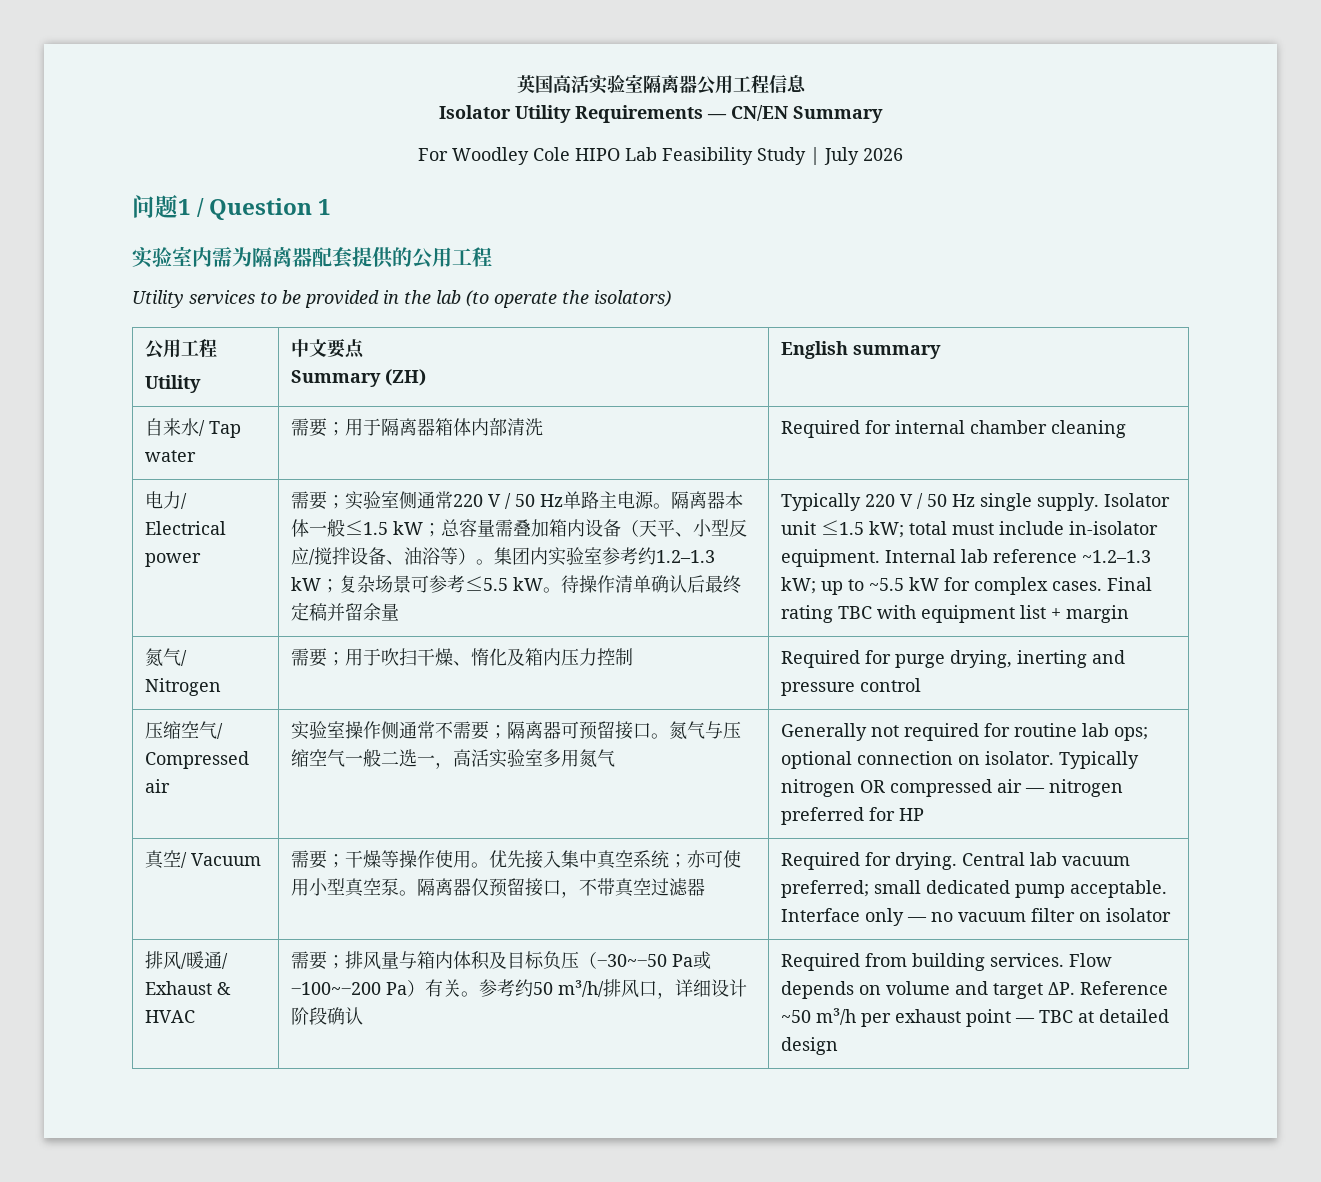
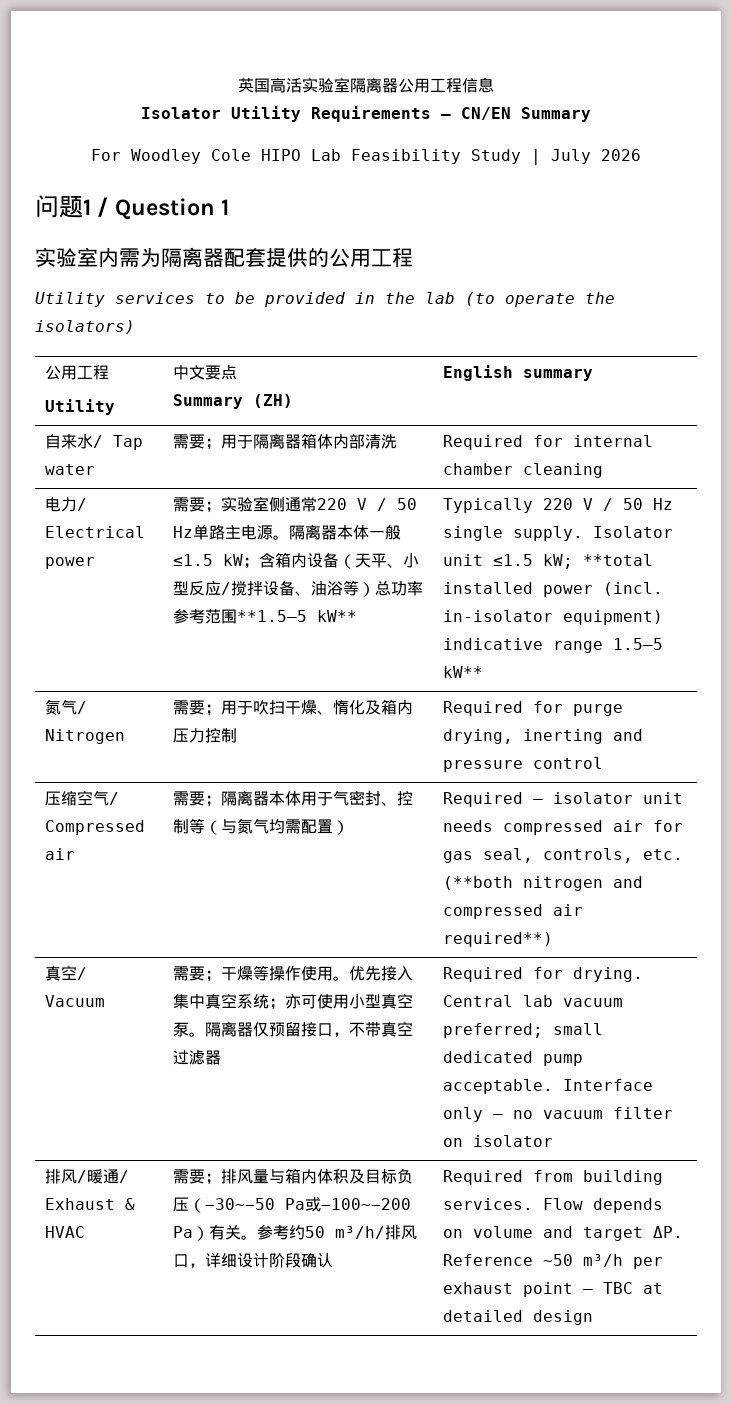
- 隔离器本体一般≤1.5 kW；总容量需叠加箱内设备（天平、小型反应/搅拌设备、油浴等）。集团内实验室参考约1.2–1.3 kW；复杂场景可参考≤5.5 kW。待操作清单确认后最终定稿并留余量
+ 隔离器本体一般≤1.5 kW；含箱内设备（天平、小型反应/搅拌设备、油浴等）总功率参考范围**1.5–5 kW**
- Isolator unit ≤1.5 kW; total must include in-isolator equipment. Internal lab reference ~1.2–1.3 kW; up to ~5.5 kW for complex cases. Final rating TBC with equipment list + margin
+ Isolator unit ≤1.5 kW; **total installed power (incl. in-isolator equipment) indicative range 1.5–5 kW**
- 实验室操作侧通常不需要；隔离器可预留接口。氮气与压缩空气一般二选一，高活实验室多用氮气 | Generally not required for routine lab ops; optional connection on isolator. Typically nitrogen OR compressed air — nitrogen preferred for HP
+ 需要；隔离器本体用于气密封、控制等（与氮气均需配置） | Required — isolator unit needs compressed air for gas seal, controls, etc. (**both nitrogen and compressed air required**)

